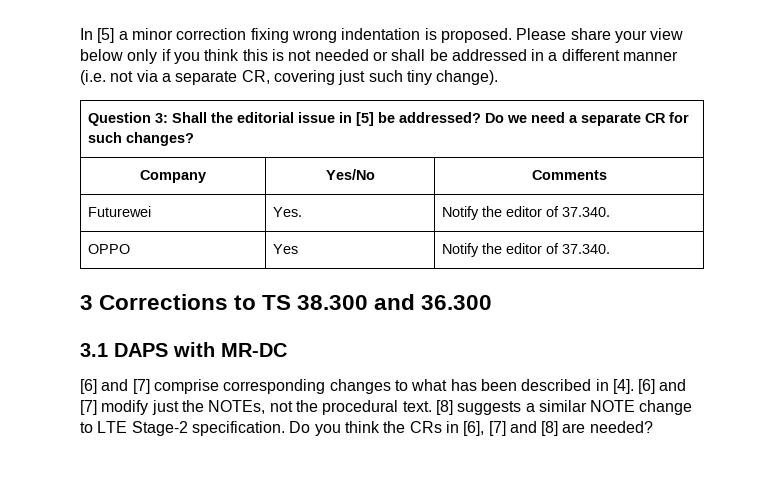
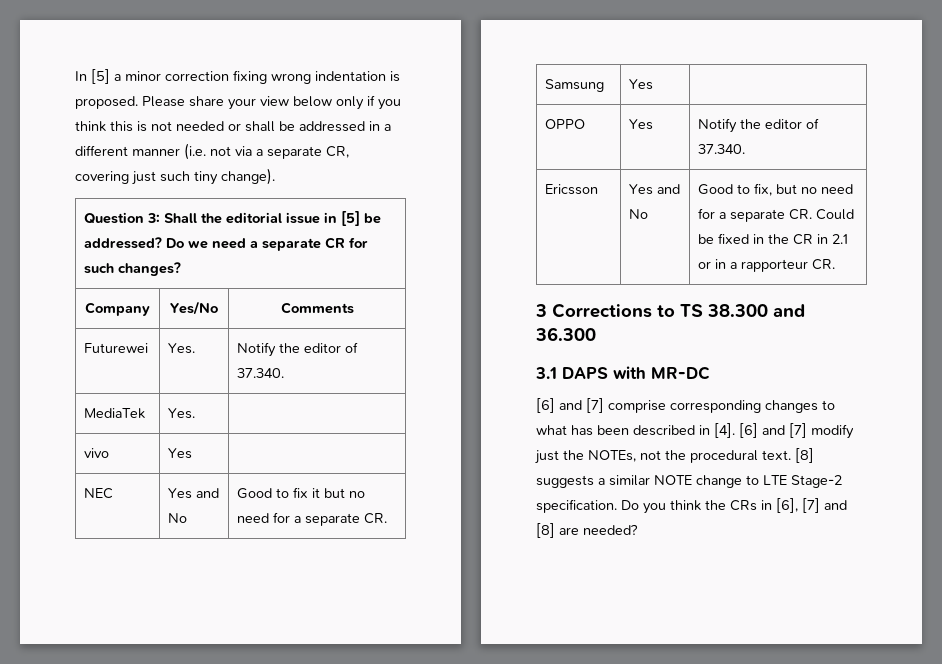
+ MediaTek | Yes. |
+ vivo | Yes |
+ NEC | Yes and No | Good to fix it but no need for a separate CR.
+ Samsung | Yes |
+ Ericsson | Yes and No | Good to fix, but no need for a separate CR. Could be fixed in the CR in 2.1 or in a rapporteur CR.

